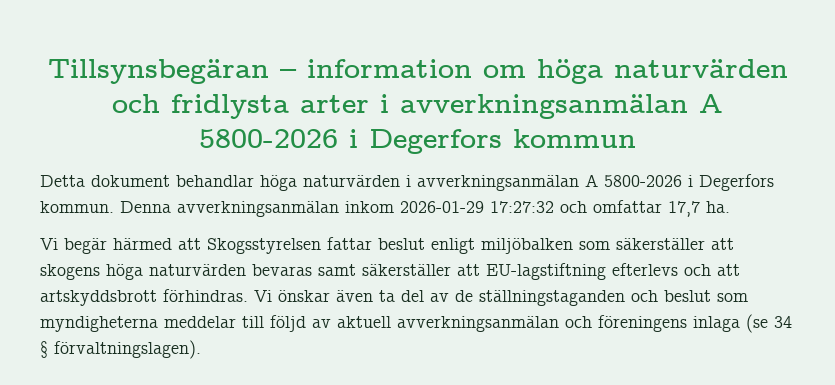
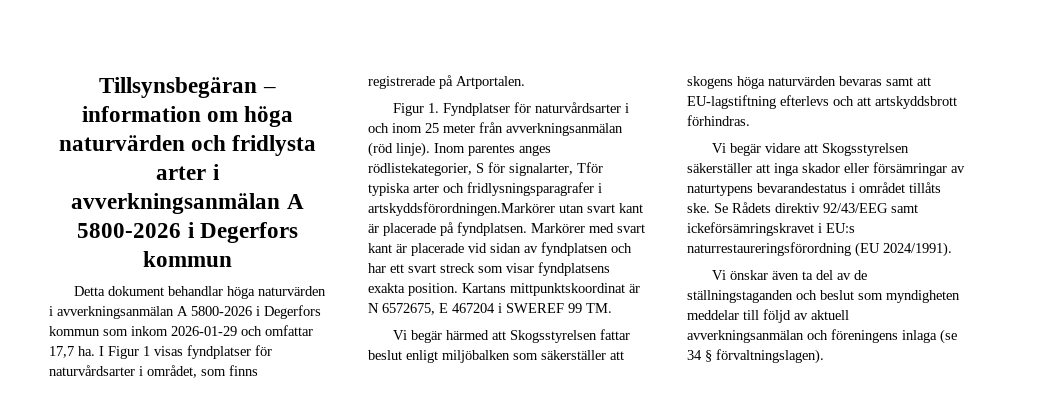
- Detta dokument behandlar höga naturvärden i avverkningsanmälan A 5800-2026 i Degerfors kommun. Denna avverkningsanmälan inkom 2026-01-29 17:27:32 och omfattar 17,7 ha.
+ Detta dokument behandlar höga naturvärden i avverkningsanmälan A 5800-2026 i Degerfors kommun som inkom 2026-01-29 och omfattar 17,7 ha. I Figur 1 visas fyndplatser för naturvårdsarter i området, som finns registrerade på Artportalen.
+ Figur 1. Fyndplatser för naturvårdsarter i och inom 25 meter från avverkningsanmälan (röd linje). Inom parentes anges rödlistekategorier, S för signalarter, Tför typiska arter och fridlysningsparagrafer i artskyddsförordningen.Markörer utan svart kant är placerade på fyndplatsen. Markörer med svart kant är placerade vid sidan av fyndplatsen och har ett svart streck som visar fyndplatsens exakta position. Kartans mittpunktskoordinat är N 6572675, E 467204 i SWEREF 99 TM.
- Vi begär härmed att Skogsstyrelsen fattar beslut enligt miljöbalken som säkerställer att skogens höga naturvärden bevaras samt säkerställer att EU-lagstiftning efterlevs och att artskyddsbrott förhindras. Vi önskar även ta del av de ställningstaganden och beslut som myndigheterna meddelar till följd av aktuell avverkningsanmälan och föreningens inlaga (se 34 § förvaltningslagen).
+ Vi begär härmed att Skogsstyrelsen fattar beslut enligt miljöbalken som säkerställer att skogens höga naturvärden bevaras samt att EU-lagstiftning efterlevs och att artskyddsbrott förhindras.
+ Vi begär vidare att Skogsstyrelsen säkerställer att inga skador eller försämringar av naturtypens bevarandestatus i området tillåts ske. Se Rådets direktiv 92/43/EEG samt ickeförsämringskravet i EU:s naturrestaureringsförordning (EU 2024/1991).
+ Vi önskar även ta del av de ställningstaganden och beslut som myndigheten meddelar till följd av aktuell avverkningsanmälan och föreningens inlaga (se 34 § förvaltningslagen).

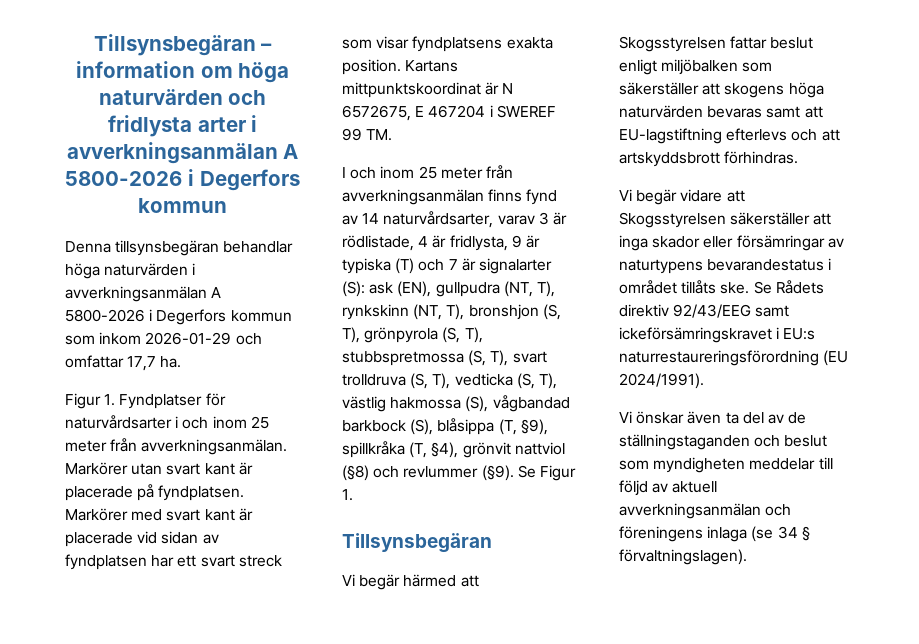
- Detta dokument behandlar höga naturvärden i avverkningsanmälan A 5800-2026 i Degerfors kommun som inkom 2026-01-29 och omfattar 17,7 ha. I Figur 1 visas fyndplatser för naturvårdsarter i området, som finns registrerade på Artportalen.
+ Denna tillsynsbegäran behandlar höga naturvärden i avverkningsanmälan A 5800-2026 i Degerfors kommun som inkom 2026-01-29 och omfattar 17,7 ha.
- Figur 1. Fyndplatser för naturvårdsarter i och inom 25 meter från avverkningsanmälan (röd linje). Inom parentes anges rödlistekategorier, S för signalarter, Tför typiska arter och fridlysningsparagrafer i artskyddsförordningen.Markörer utan svart kant är placerade på fyndplatsen.
+ Figur 1. Fyndplatser för naturvårdsarter i och inom 25 meter från avverkningsanmälan. Markörer utan svart kant är placerade på fyndplatsen.
- Markörer med svart kant är placerade vid sidan av fyndplatsen och har ett svart streck som visar fyndplatsens exakta position.
+ Markörer med svart kant är placerade vid sidan av fyndplatsen har ett svart streck som visar fyndplatsens exakta position.
+ I och inom 25 meter från avverkningsanmälan finns fynd av 14 naturvårdsarter, varav 3 är rödlistade, 4 är fridlysta, 9 är typiska (T) och 7 är signalarter (S): ask (EN), gullpudra (NT, T), rynkskinn (NT, T), bronshjon (S, T), grönpyrola (S, T), stubbspretmossa (S, T), svart trolldruva (S, T), vedticka (S, T), västlig hakmossa (S), vågbandad barkbock (S), blåsippa (T, §9), spillkråka (T, §4), grönvit nattviol (§8) och revlummer (§9). Se Figur 1.
+ Tillsynsbegäran

